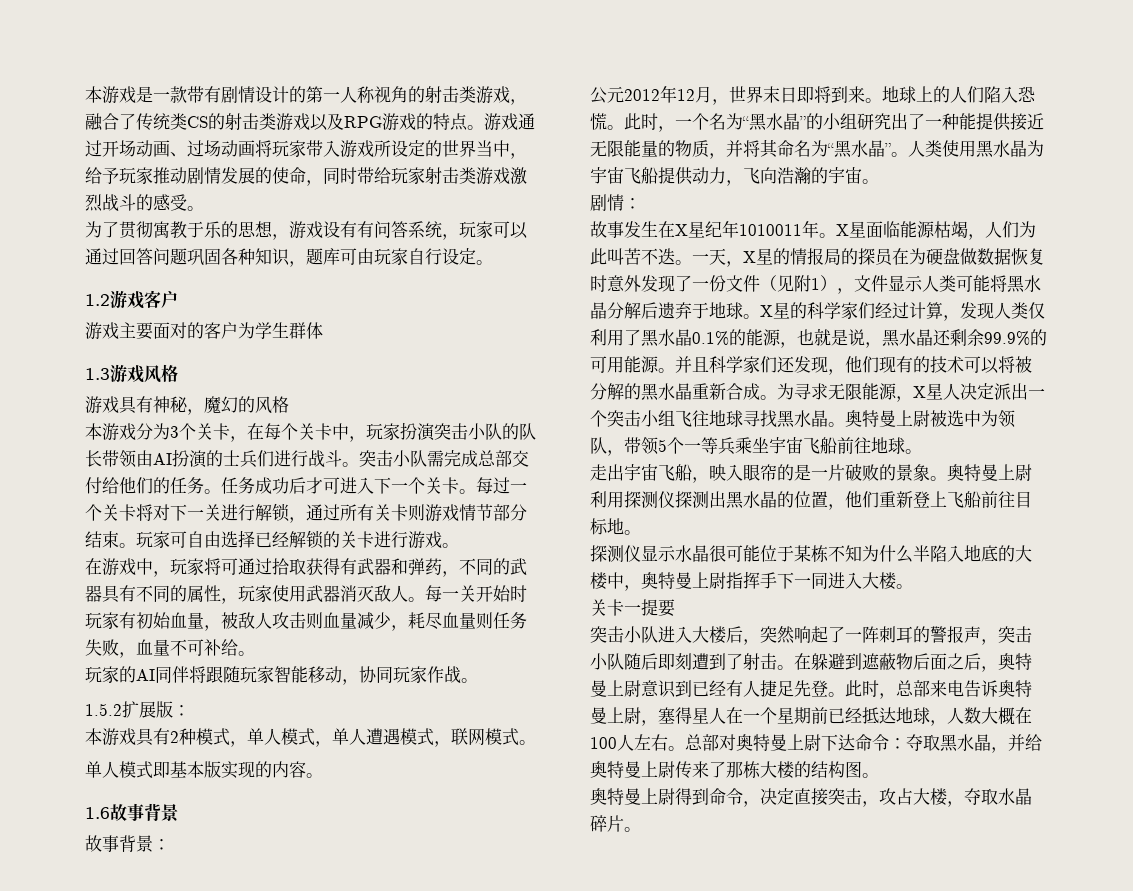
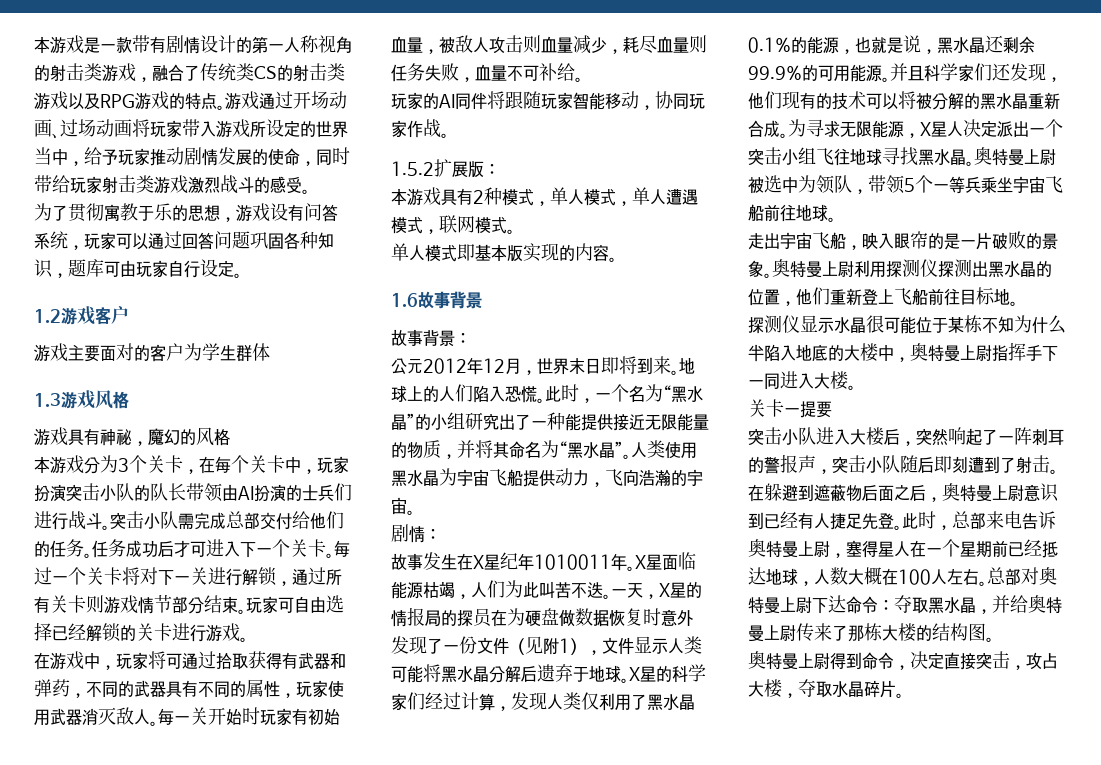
- 为了贯彻寓教于乐的思想，游戏设有有问答系统，玩家可以通过回答问题巩固各种知识，题库可由玩家自行设定。
+ 为了贯彻寓教于乐的思想，游戏设有问答系统，玩家可以通过回答问题巩固各种知识，题库可由玩家自行设定。

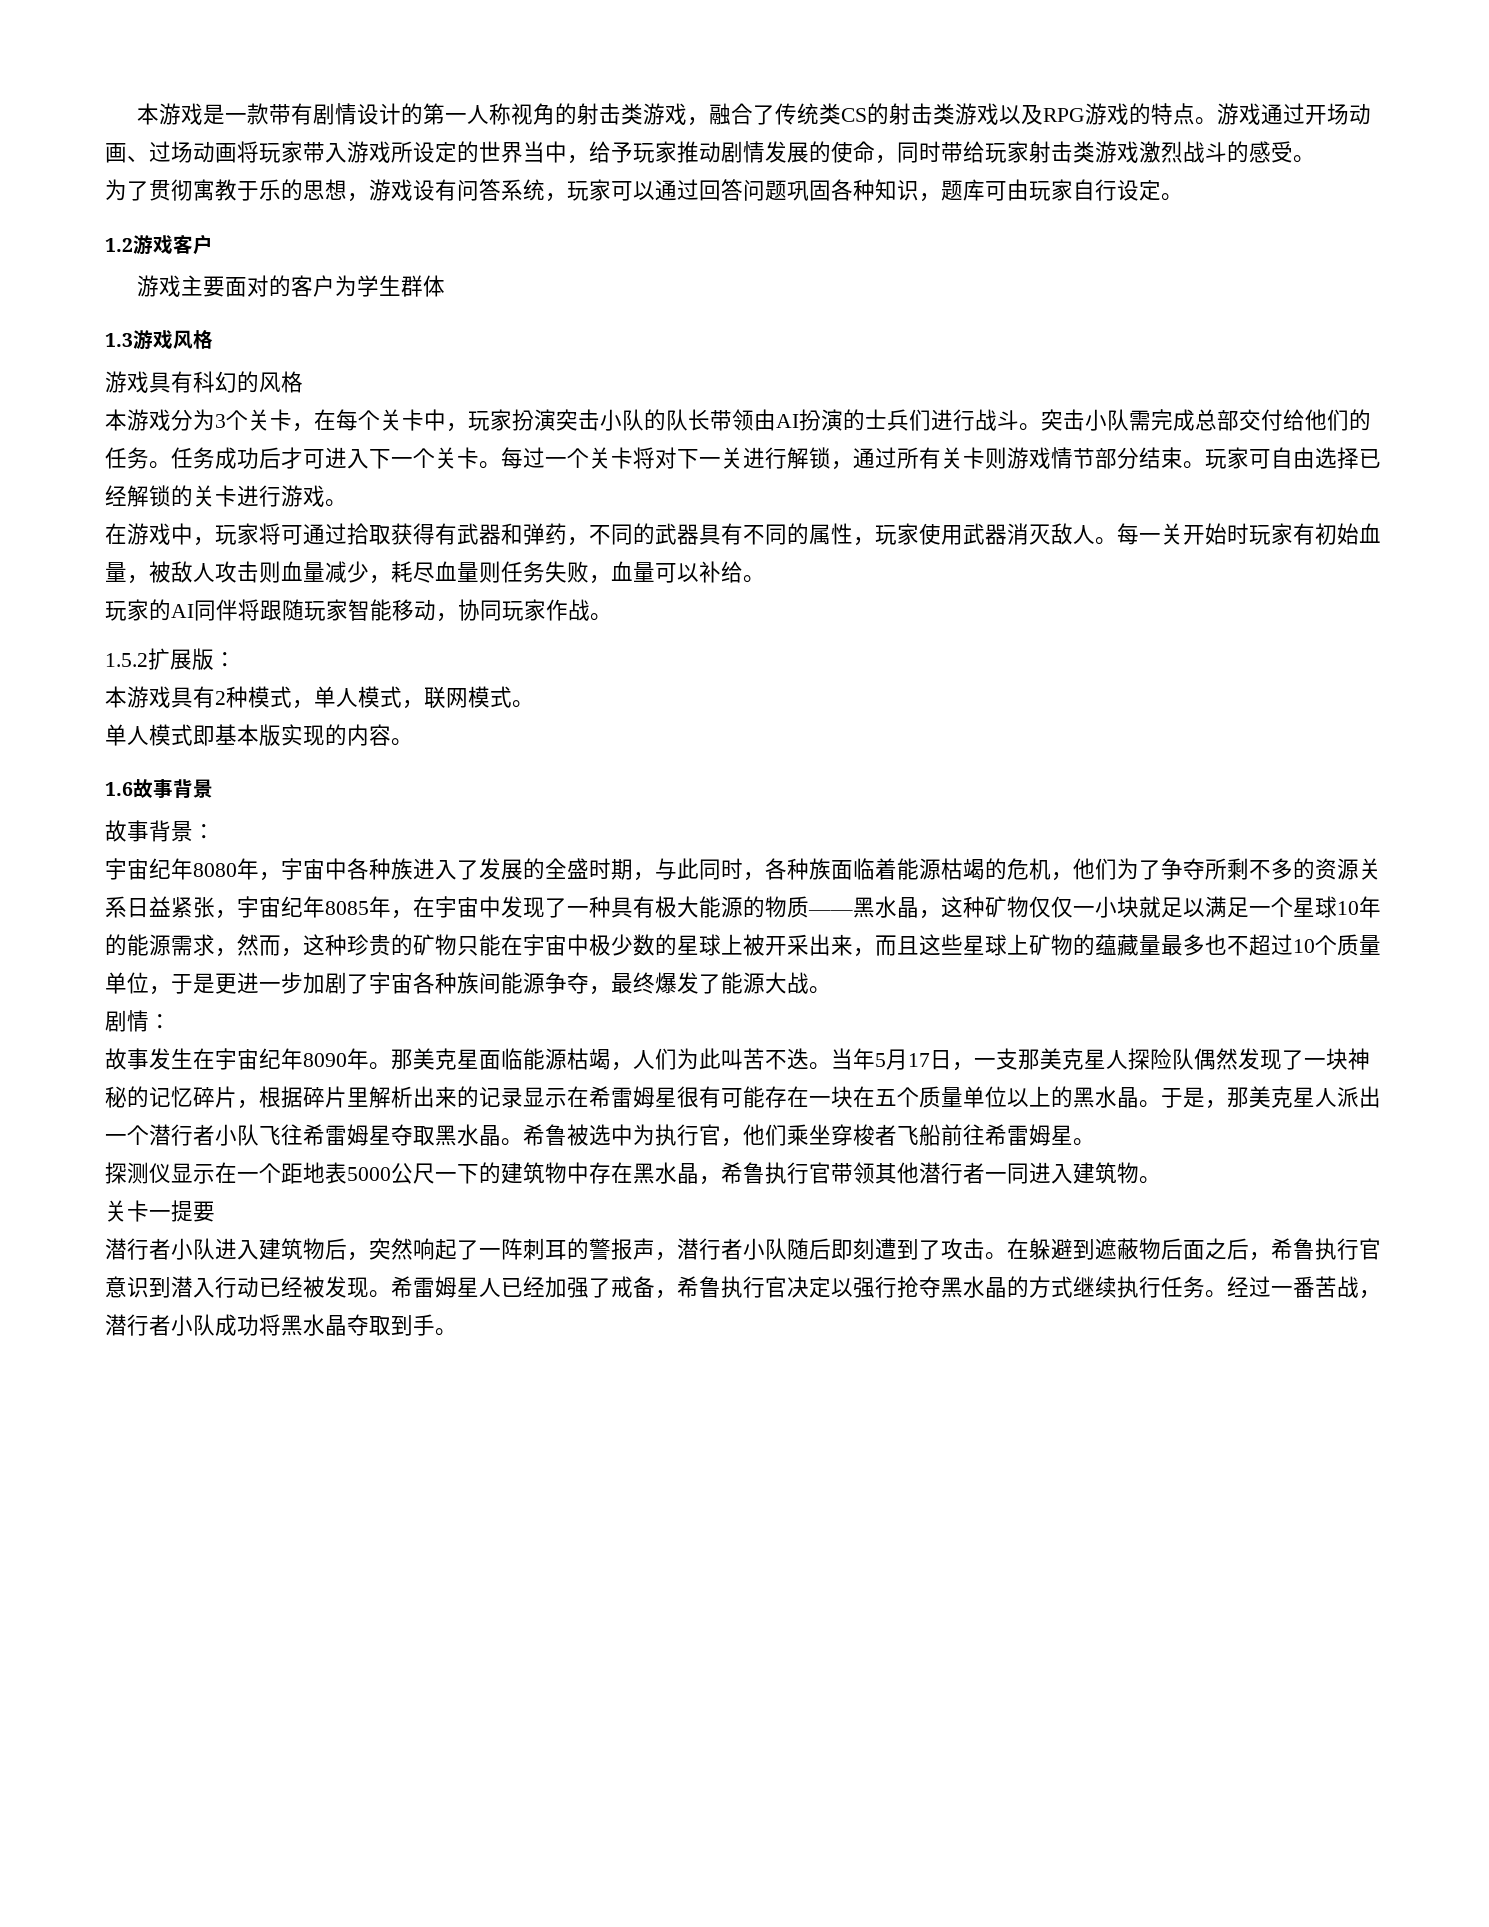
- 游戏具有神秘，魔幻的风格
+ 游戏具有科幻的风格
- 每一关开始时玩家有初始血量，被敌人攻击则血量减少，耗尽血量则任务失败，血量不可补给。
+ 每一关开始时玩家有初始血量，被敌人攻击则血量减少，耗尽血量则任务失败，血量可以补给。
- 本游戏具有2种模式，单人模式，单人遭遇模式，联网模式。
+ 本游戏具有2种模式，单人模式，联网模式。
- 公元2012年12月，世界末日即将到来。地球上的人们陷入恐慌。此时，一个名为“黑水晶”的小组研究出了一种能提供接近无限能量的物质，并将其命名为“黑水晶”。人类使用黑水晶为宇宙飞船提供动力，飞向浩瀚的宇宙。
+ 宇宙纪年8080年，宇宙中各种族进入了发展的全盛时期，与此同时，各种族面临着能源枯竭的危机，他们为了争夺所剩不多的资源关系日益紧张，宇宙纪年8085年，在宇宙中发现了一种具有极大能源的物质——黑水晶，这种矿物仅仅一小块就足以满足一个星球10年的能源需求，然而，这种珍贵的矿物只能在宇宙中极少数的星球上被开采出来，而且这些星球上矿物的蕴藏量最多也不超过10个质量单位，于是更进一步加剧了宇宙各种族间能源争夺，最终爆发了能源大战。
- 故事发生在X星纪年1010011年。X星面临能源枯竭，人们为此叫苦不迭。
+ 故事发生在宇宙纪年8090年。那美克星面临能源枯竭，人们为此叫苦不迭。
- 一天，X星的情报局的探员在为硬盘做数据恢复时意外发现了一份文件（见附1），文件显示人类可能将黑水晶分解后遗弃于地球。X星的科学家们经过计算，发现人类仅利用了黑水晶0.1%的能源，也就是说，黑水晶还剩余99.9%的可用能源。并且科学家们还发现，他们现有的技术可以将被分解的黑水晶重新合成。为寻求无限能源，X星人决定派出一个突击小组飞往地球寻找黑水晶。奥特曼上尉被选中为领队，带领5个一等兵乘坐宇宙飞船前往地球。
- 走出宇宙飞船，映入眼帘的是一片破败的景象。奥特曼上尉利用探测仪探测出黑水晶的位置，他们重新登上飞船前往目标地。
- 探测仪显示水晶很可能位于某栋不知为什么半陷入地底的大楼中，奥特曼上尉指挥手下一同进入大楼。
+ 当年5月17日，一支那美克星人探险队偶然发现了一块神秘的记忆碎片，根据碎片里解析出来的记录显示在希雷姆星很有可能存在一块在五个质量单位以上的黑水晶。于是，那美克星人派出一个潜行者小队飞往希雷姆星夺取黑水晶。希鲁被选中为执行官，他们乘坐穿梭者飞船前往希雷姆星。
+ 探测仪显示在一个距地表5000公尺一下的建筑物中存在黑水晶，希鲁执行官带领其他潜行者一同进入建筑物。
- 突击小队进入大楼后，突然响起了一阵刺耳的警报声，突击小队随后即刻遭到了射击。
+ 潜行者小队进入建筑物后，突然响起了一阵刺耳的警报声，潜行者小队随后即刻遭到了攻击。
- 在躲避到遮蔽物后面之后，奥特曼上尉意识到已经有人捷足先登。此时，总部来电告诉奥特曼上尉，塞得星人在一个星期前已经抵达地球，人数大概在100人左右。总部对奥特曼上尉下达命令：夺取黑水晶，并给奥特曼上尉传来了那栋大楼的结构图。
- 奥特曼上尉得到命令，决定直接突击，攻占大楼，夺取水晶碎片。
+ 在躲避到遮蔽物后面之后，希鲁执行官意识到潜入行动已经被发现。希雷姆星人已经加强了戒备，希鲁执行官决定以强行抢夺黑水晶的方式继续执行任务。经过一番苦战，潜行者小队成功将黑水晶夺取到手。

